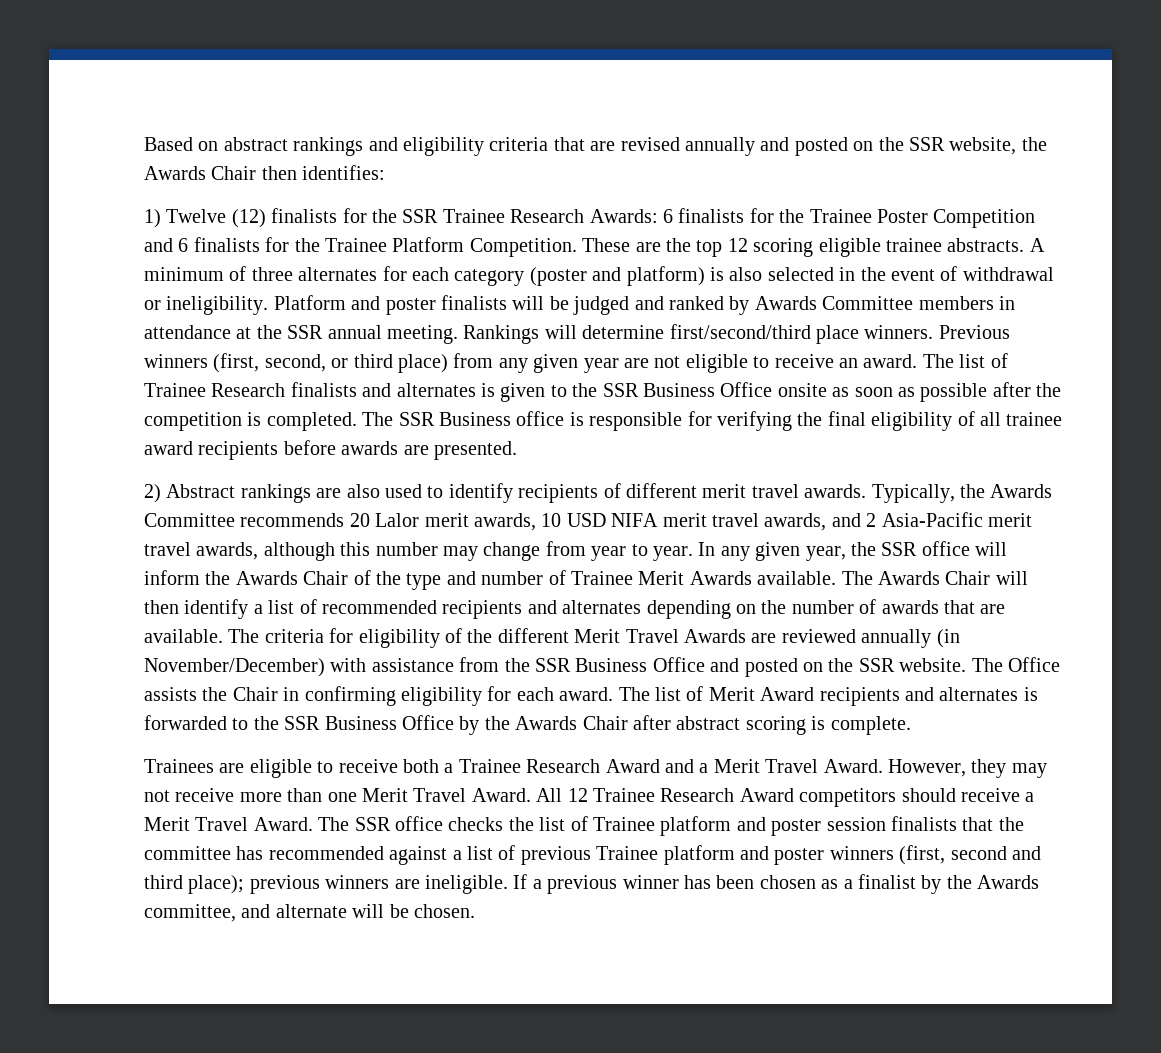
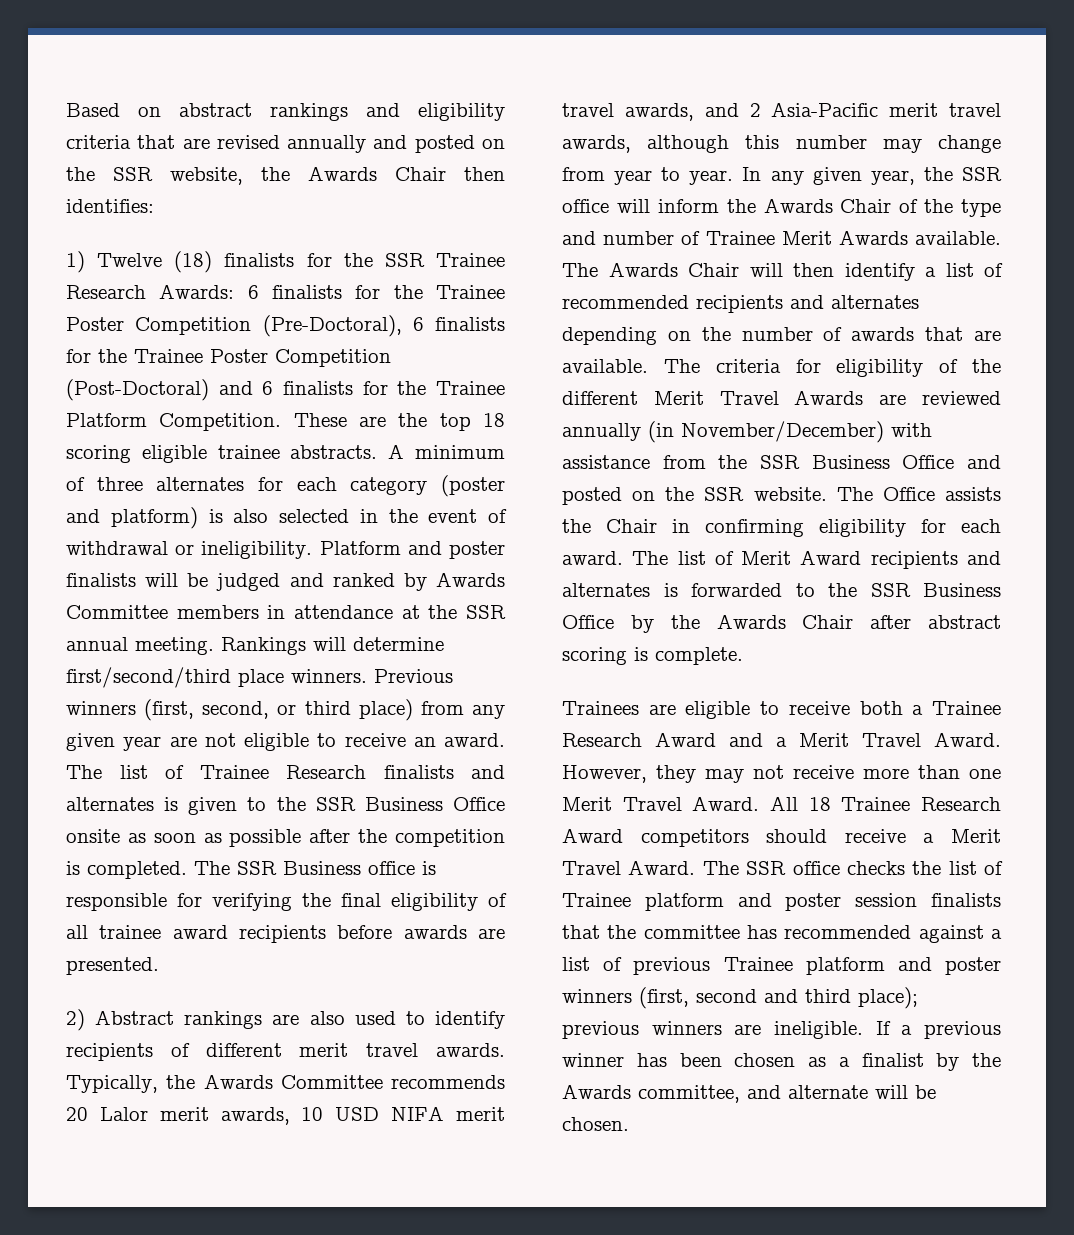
- 1) Twelve (12) finalists for the SSR Trainee Research Awards: 6 finalists for the Trainee Poster Competition and 6 finalists for the Trainee Platform Competition.
+ 1) Twelve (18) finalists for the SSR Trainee Research Awards: 6 finalists for the Trainee Poster Competition (Pre-Doctoral), 6 finalists for the Trainee Poster Competition (Post-Doctoral) and 6 finalists for the Trainee Platform Competition.
- These are the top 12 scoring eligible trainee abstracts.
+ These are the top 18 scoring eligible trainee abstracts.
- All 12 Trainee Research Award competitors should receive a Merit Travel Award.
+ All 18 Trainee Research Award competitors should receive a Merit Travel Award.

